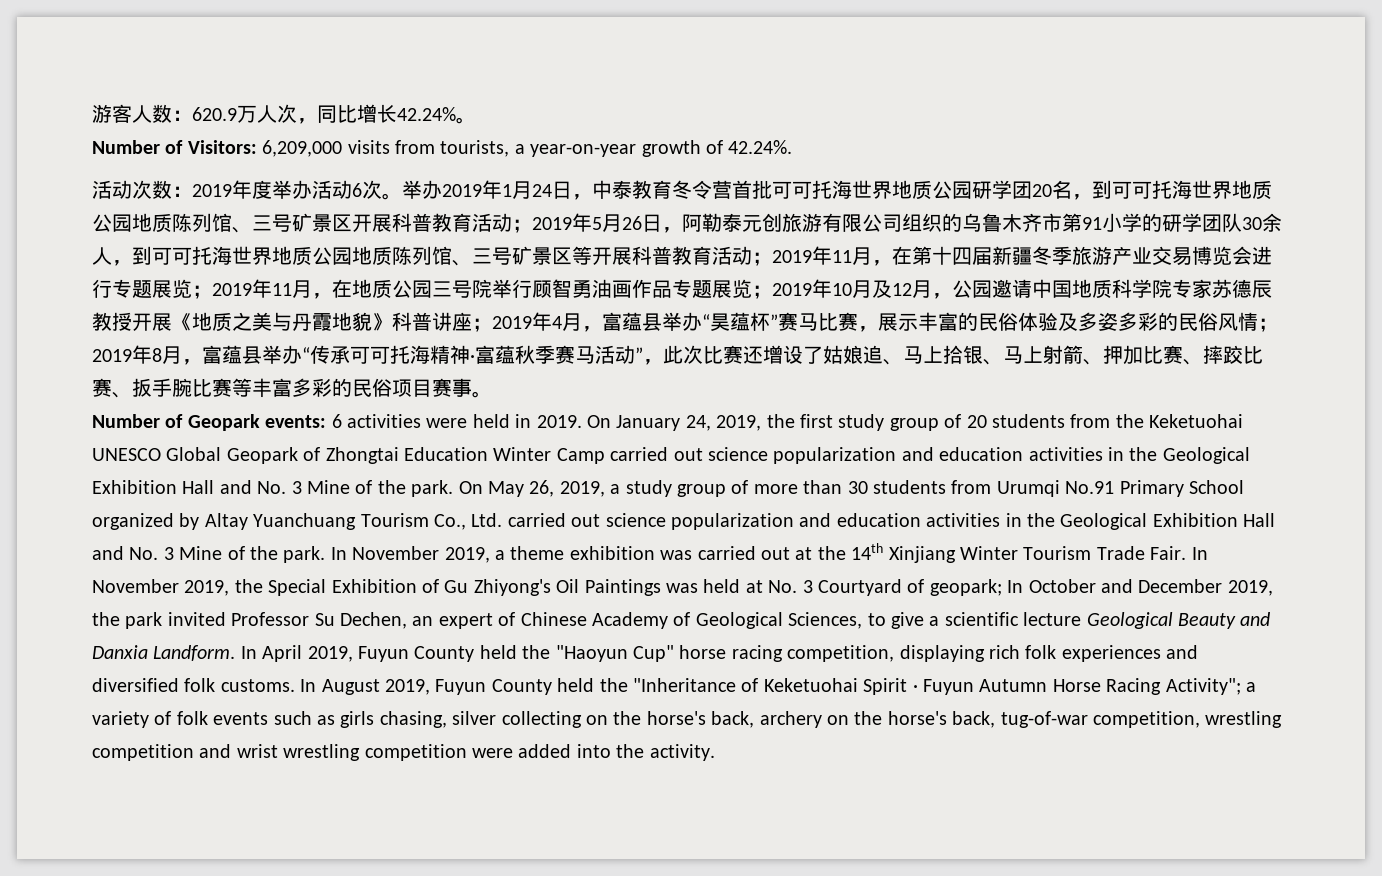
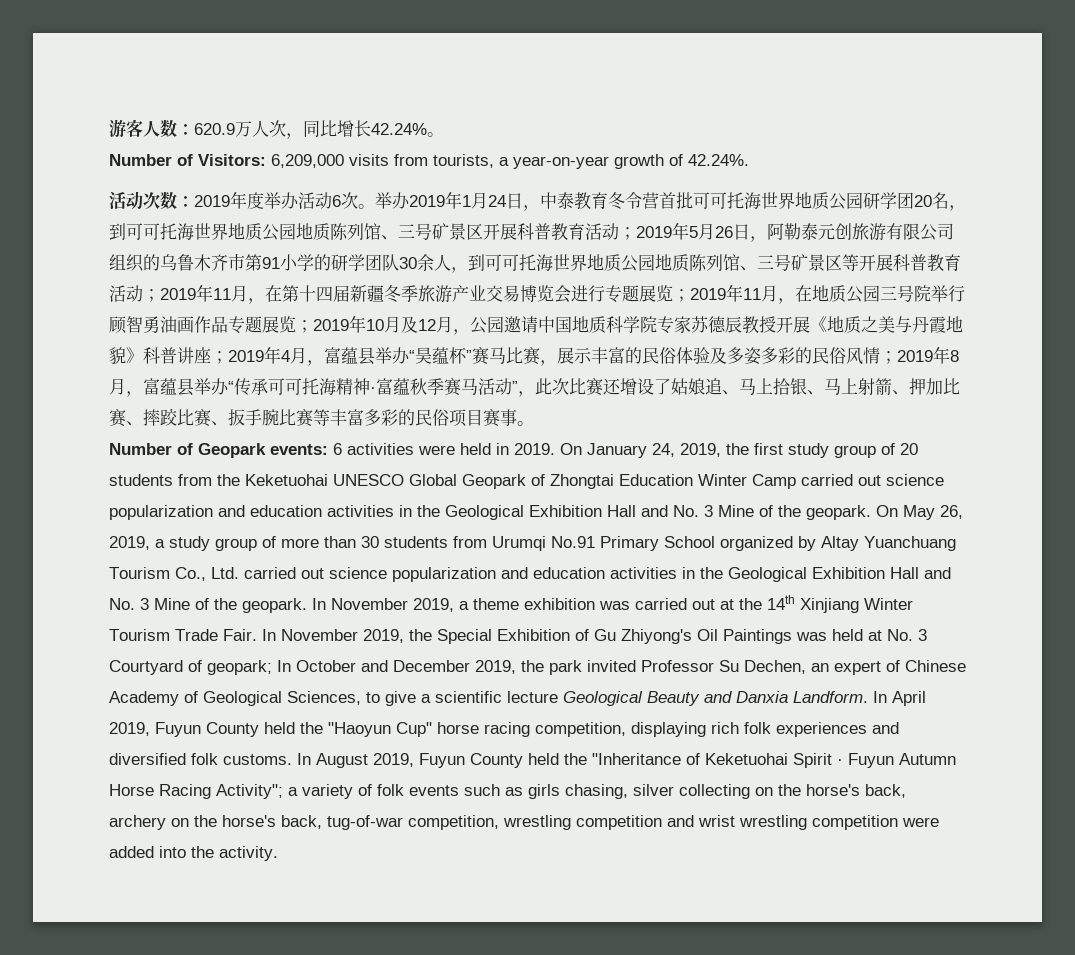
- On January 24, 2019, the first study group of 20 students from the Keketuohai UNESCO Global Geopark of Zhongtai Education Winter Camp carried out science popularization and education activities in the Geological Exhibition Hall and No. 3 Mine of the park.
+ On January 24, 2019, the first study group of 20 students from the Keketuohai UNESCO Global Geopark of Zhongtai Education Winter Camp carried out science popularization and education activities in the Geological Exhibition Hall and No. 3 Mine of the geopark.
- On May 26, 2019, a study group of more than 30 students from Urumqi No.91 Primary School organized by Altay Yuanchuang Tourism Co., Ltd. carried out science popularization and education activities in the Geological Exhibition Hall and No. 3 Mine of the park.
+ On May 26, 2019, a study group of more than 30 students from Urumqi No.91 Primary School organized by Altay Yuanchuang Tourism Co., Ltd. carried out science popularization and education activities in the Geological Exhibition Hall and No. 3 Mine of the geopark.

